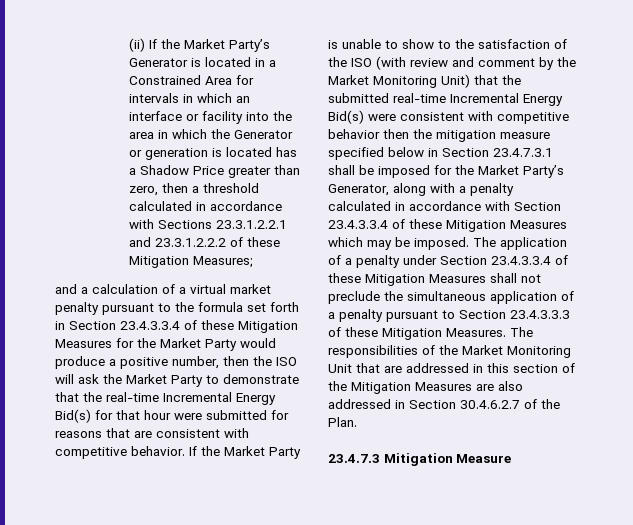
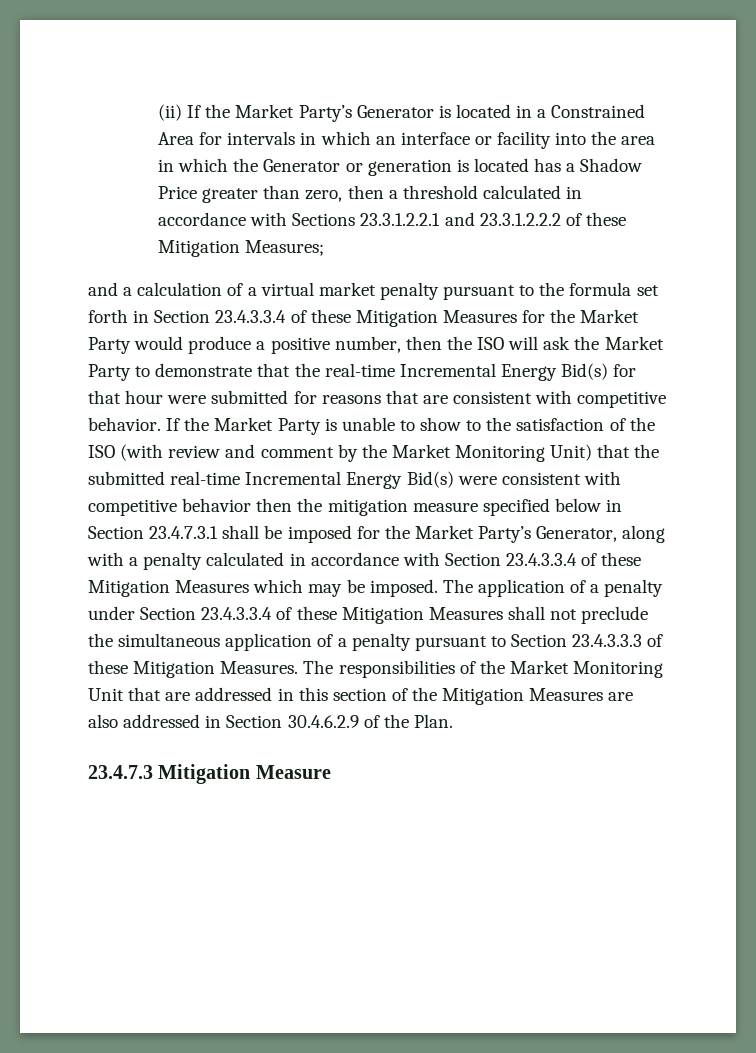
- The responsibilities of the Market Monitoring Unit that are addressed in this section of the Mitigation Measures are also addressed in Section 30.4.6.2.7 of the Plan.
+ The responsibilities of the Market Monitoring Unit that are addressed in this section of the Mitigation Measures are also addressed in Section 30.4.6.2.9 of the Plan.

